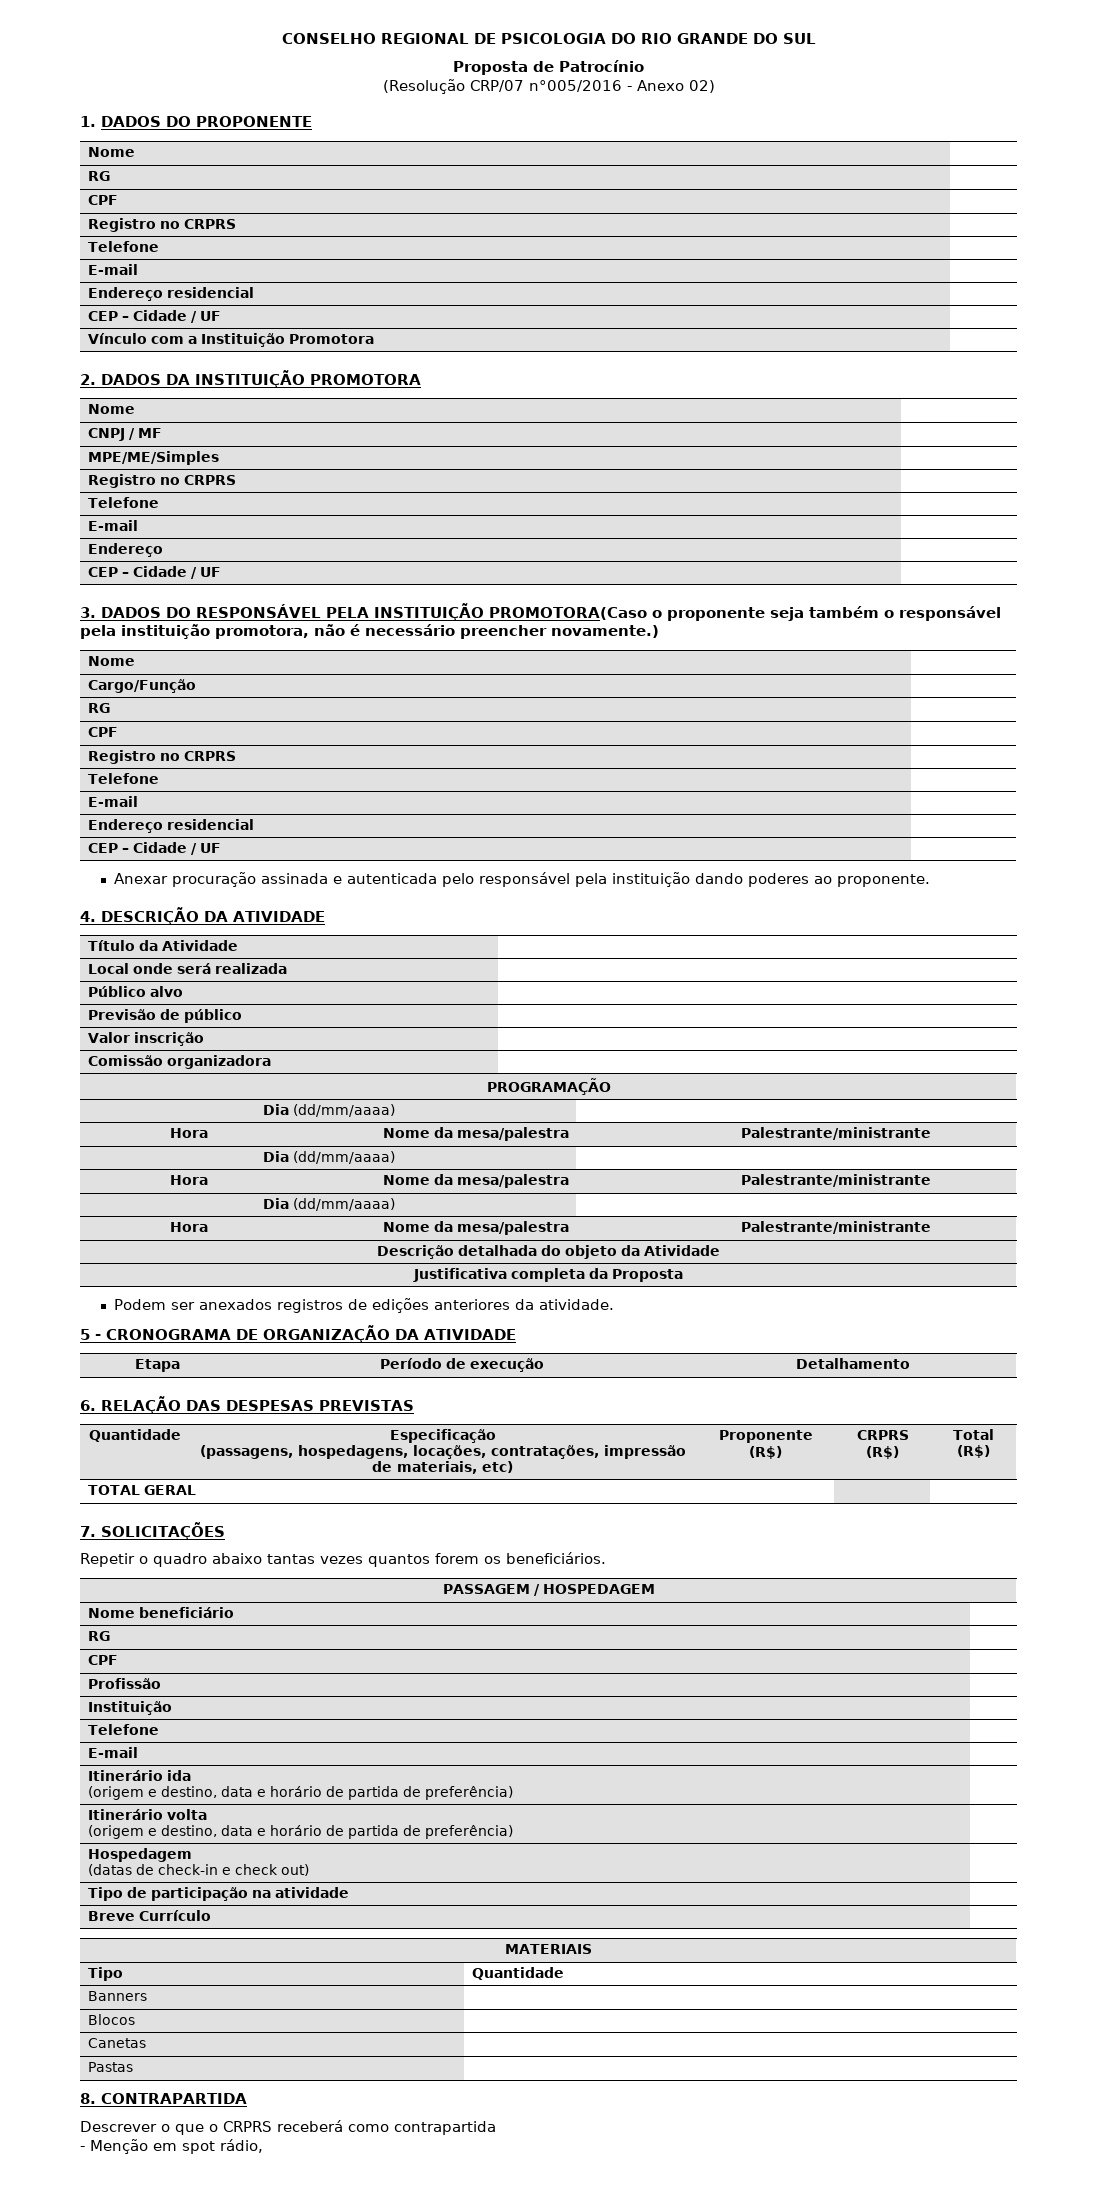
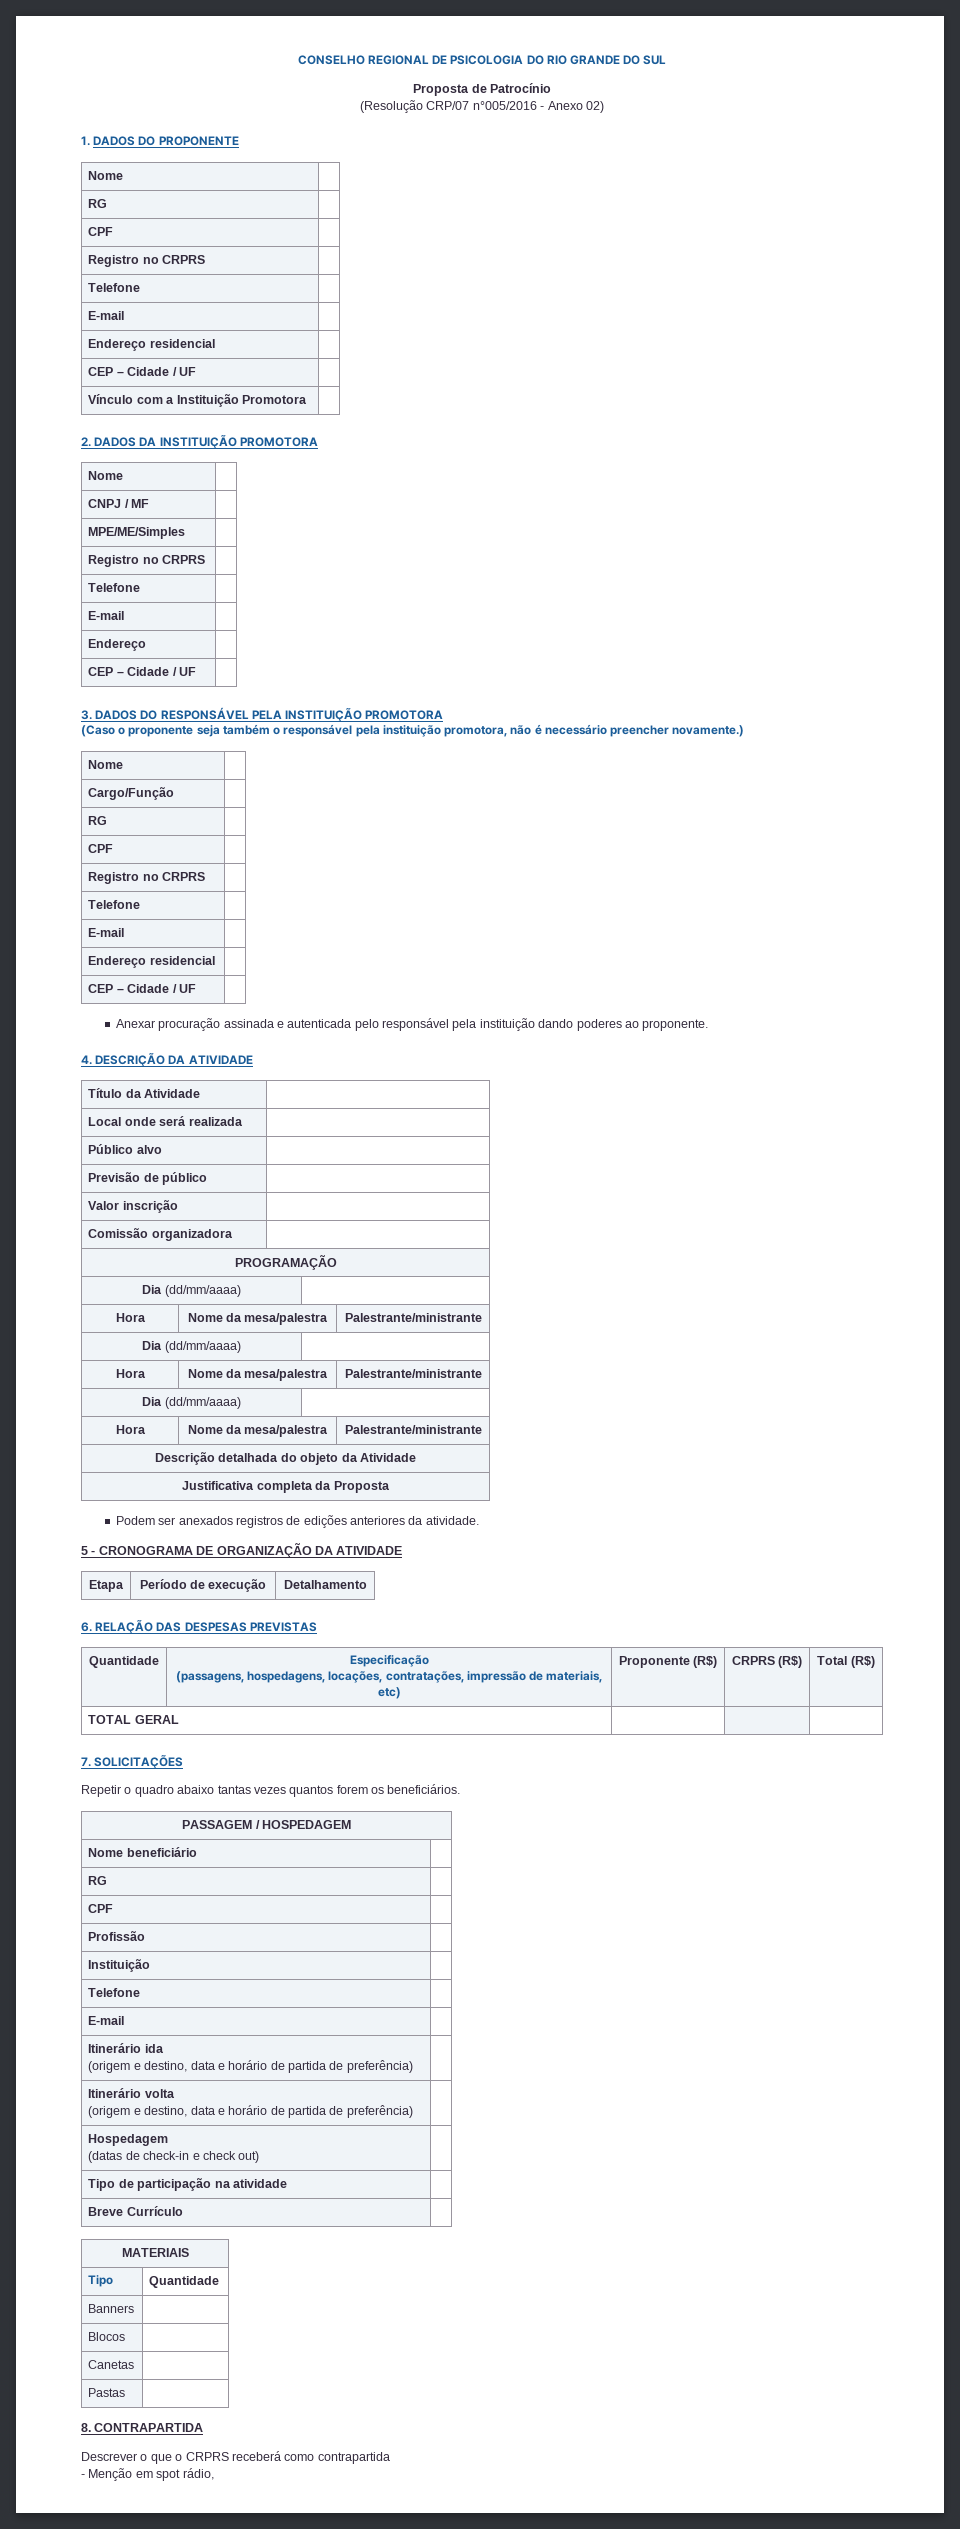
- 3. DADOS DO RESPONSÁVEL PELA INSTITUIÇÃO PROMOTORA(Caso o proponente seja também o responsável pela instituição promotora, não é necessário preencher novamente.)
+ 3. DADOS DO RESPONSÁVEL PELA INSTITUIÇÃO PROMOTORA
+ (Caso o proponente seja também o responsável pela instituição promotora, não é necessário preencher novamente.)

